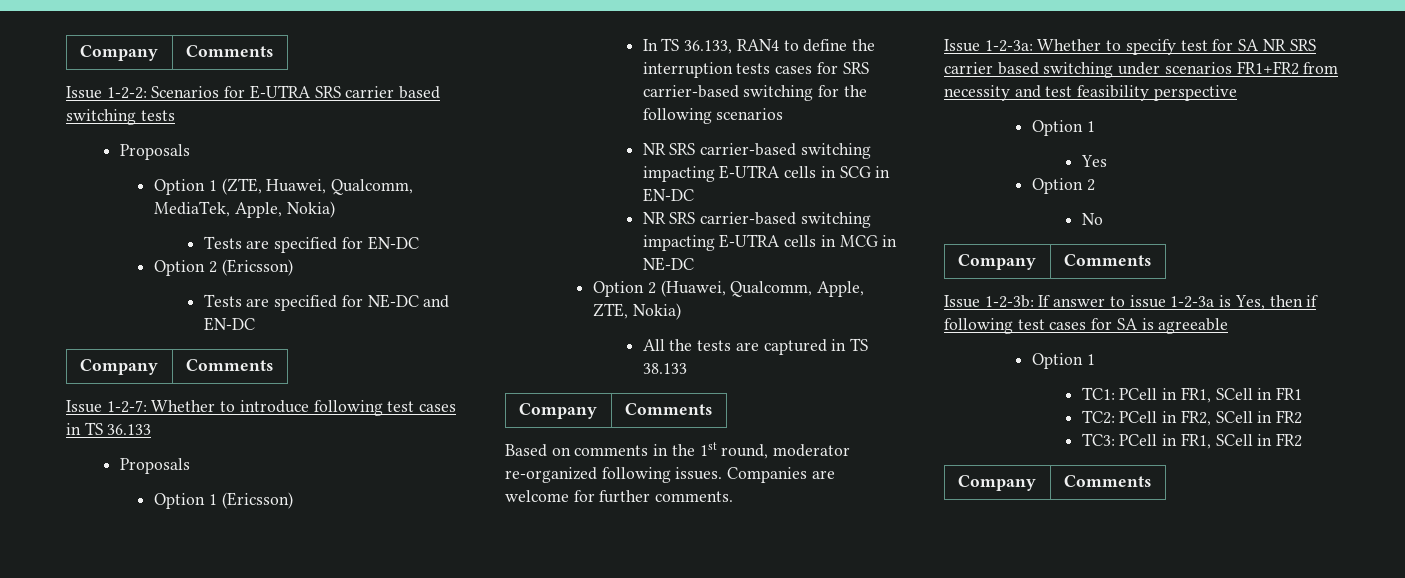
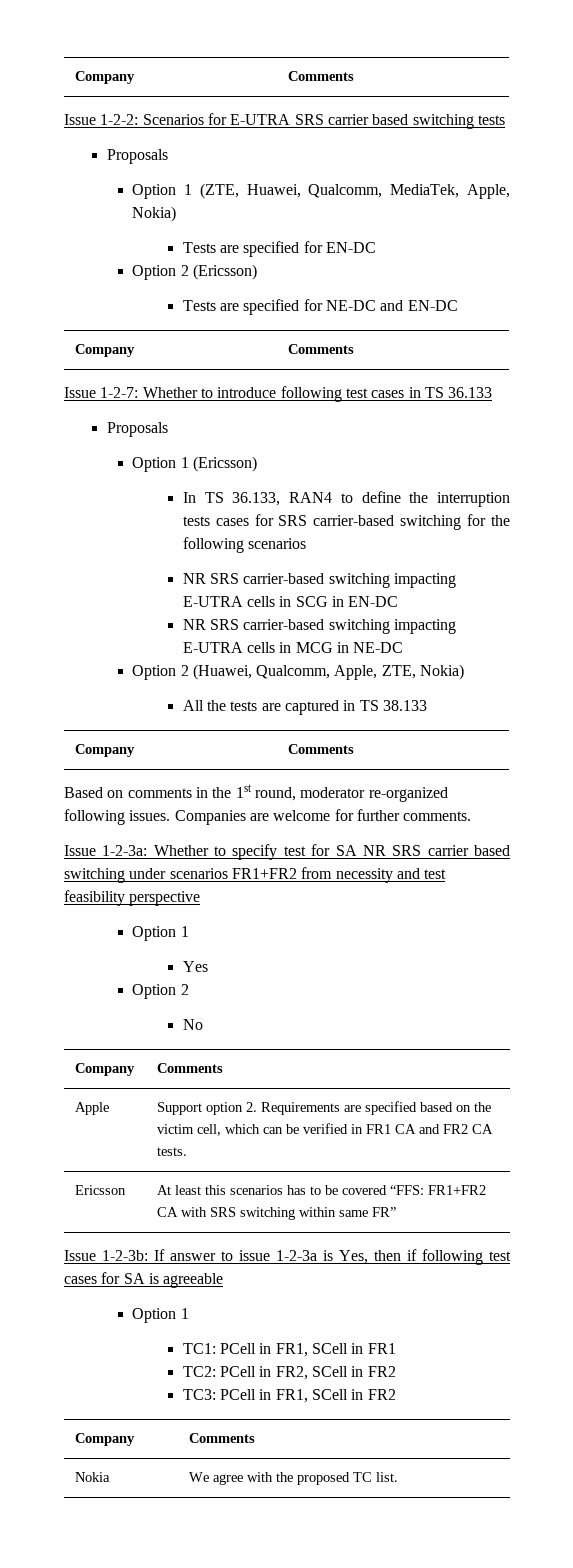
+ Apple | Support option 2. Requirements are specified based on the victim cell, which can be verified in FR1 CA and FR2 CA tests.
+ Ericsson | At least this scenarios has to be covered “FFS: FR1+FR2 CA with SRS switching within same FR”
+ Nokia | We agree with the proposed TC list.

